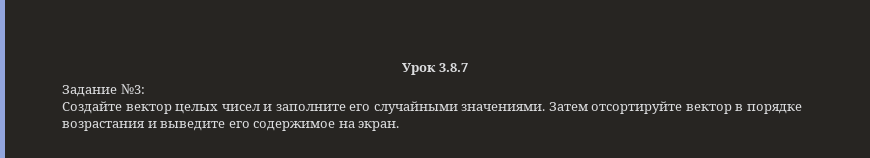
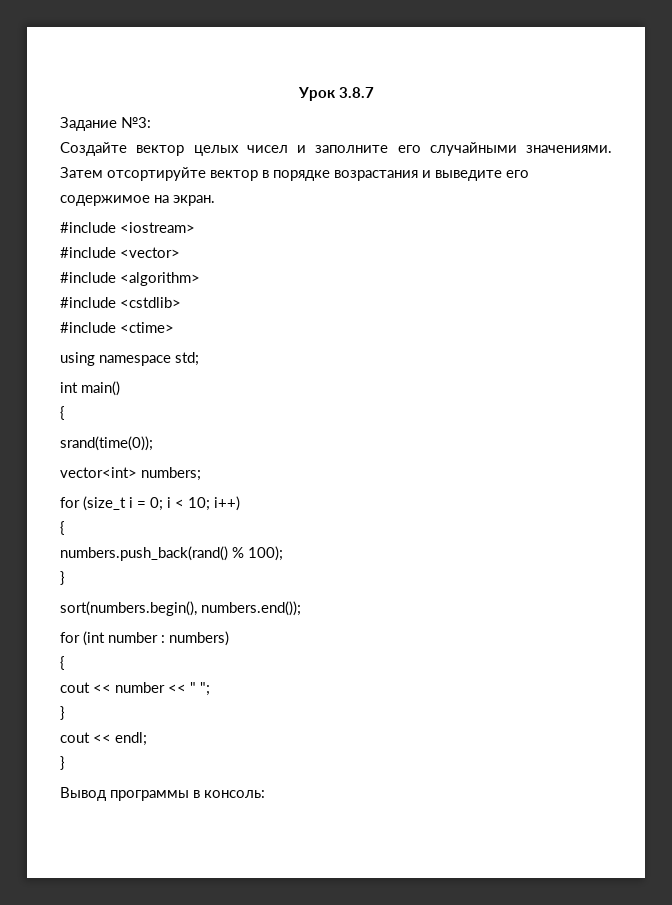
+ #include <iostream>
+ #include <vector>
+ #include <algorithm>
+ #include <cstdlib>
+ #include <ctime>
+ using namespace std;
+ int main()
+ {
+ srand(time(0));
+ vector<int> numbers;
+ for (size_t i = 0; i < 10; i++)
+ {
+ numbers.push_back(rand() % 100);
+ }
+ sort(numbers.begin(), numbers.end());
+ for (int number : numbers)
+ {
+ cout << number << " ";
+ }
+ cout << endl;
+ }
+ Вывод программы в консоль:

